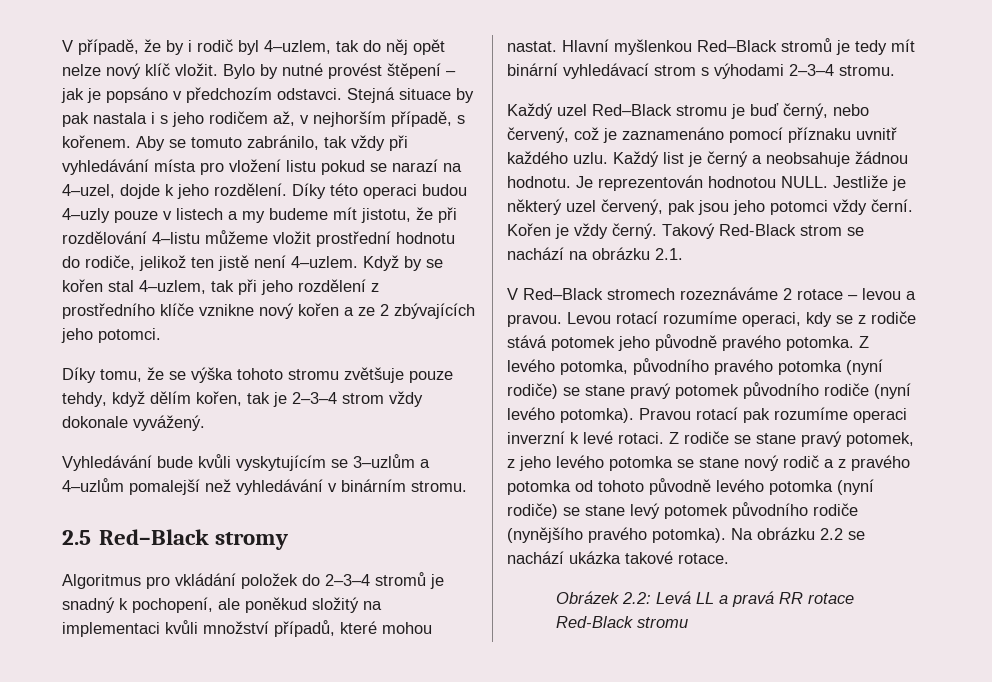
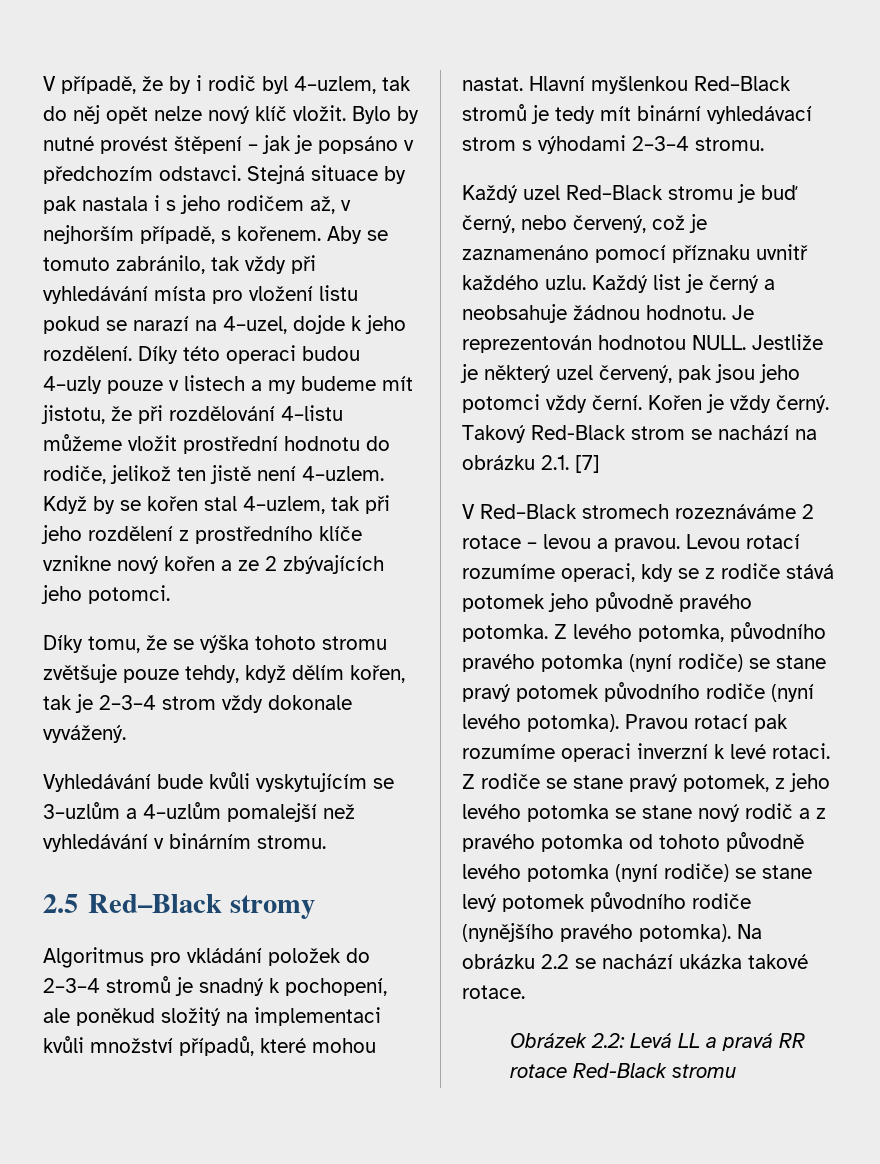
- Takový Red-Black strom se nachází na obrázku 2.1.
+ Takový Red-Black strom se nachází na obrázku 2.1. [7]

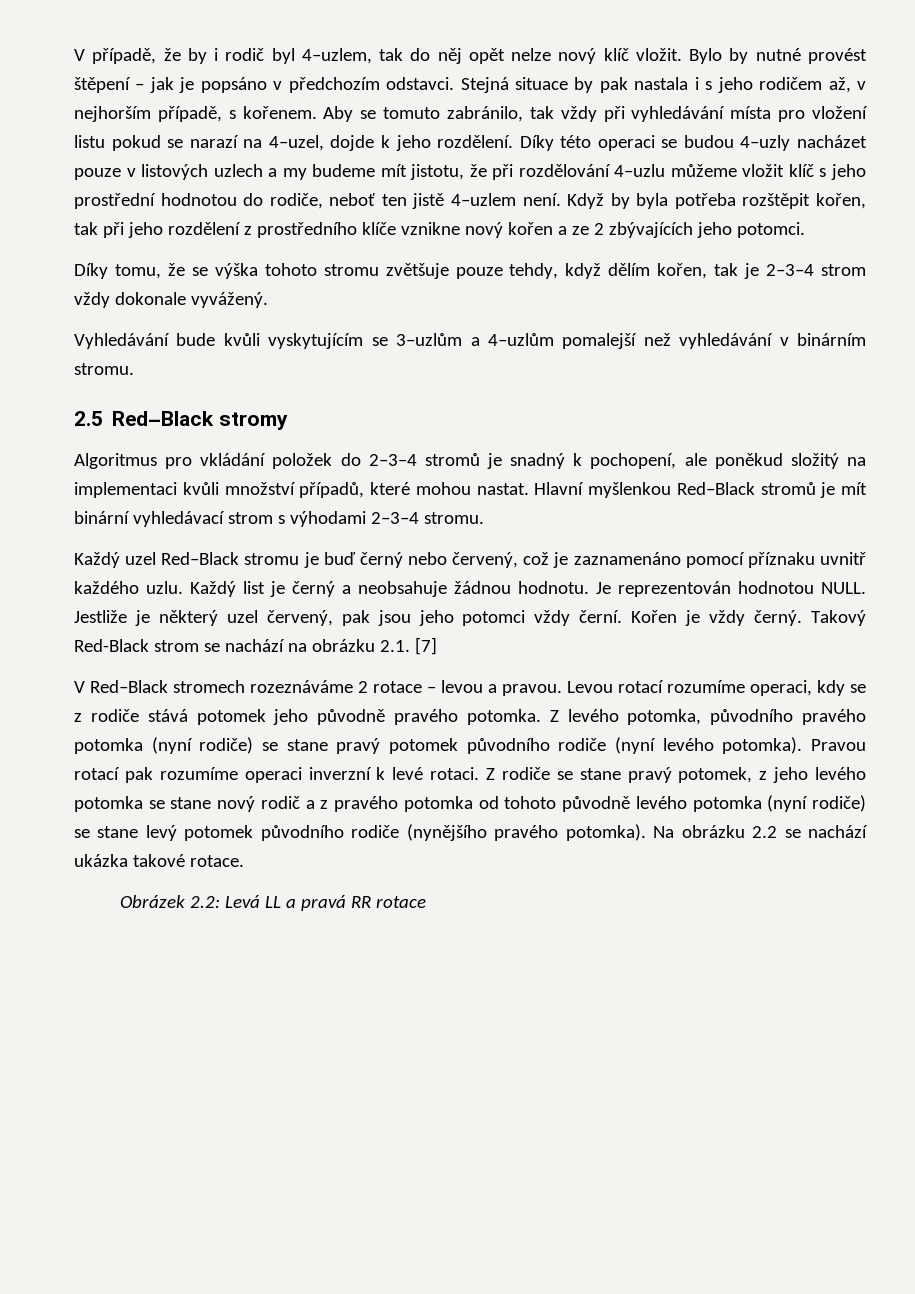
- Díky této operaci budou 4–uzly pouze v listech a my budeme mít jistotu, že při rozdělování 4–listu můžeme vložit prostřední hodnotu do rodiče, jelikož ten jistě není 4–uzlem. Když by se kořen stal 4–uzlem, tak při jeho rozdělení z prostředního klíče vznikne nový kořen a ze 2 zbývajících jeho potomci.
+ Díky této operaci se budou 4–uzly nacházet pouze v listových uzlech a my budeme mít jistotu, že při rozdělování 4–uzlu můžeme vložit klíč s jeho prostřední hodnotou do rodiče, neboť ten jistě 4–uzlem není. Když by byla potřeba rozštěpit kořen, tak při jeho rozdělení z prostředního klíče vznikne nový kořen a ze 2 zbývajících jeho potomci.
- Hlavní myšlenkou Red–Black stromů je tedy mít binární vyhledávací strom s výhodami 2–3–4 stromu.
+ Hlavní myšlenkou Red–Black stromů je mít binární vyhledávací strom s výhodami 2–3–4 stromu.
- Každý uzel Red–Black stromu je buď černý, nebo červený, což je zaznamenáno pomocí příznaku uvnitř každého uzlu.
+ Každý uzel Red–Black stromu je buď černý nebo červený, což je zaznamenáno pomocí příznaku uvnitř každého uzlu.
- Obrázek 2.2: Levá LL a pravá RR rotace Red-Black stromu
+ Obrázek 2.2: Levá LL a pravá RR rotace

